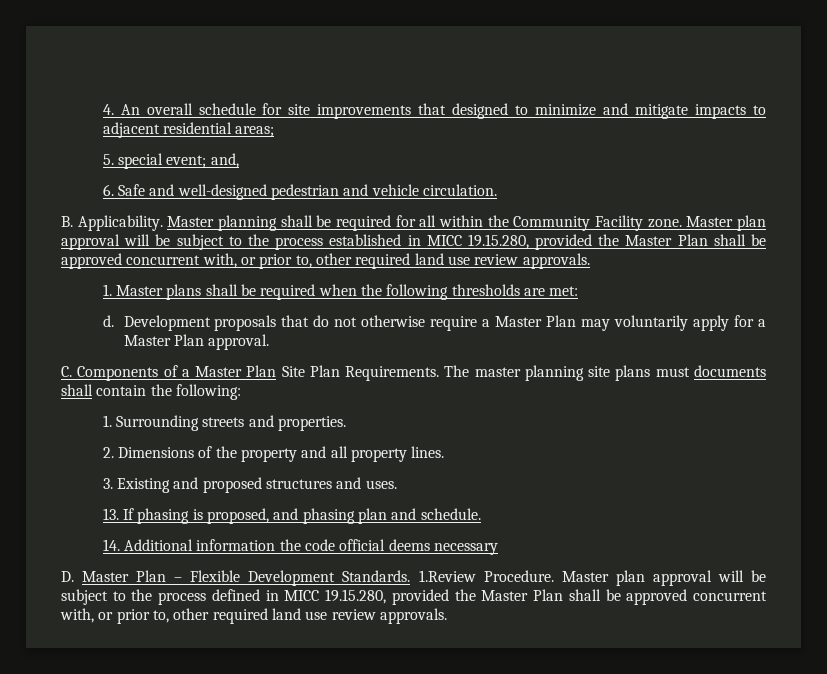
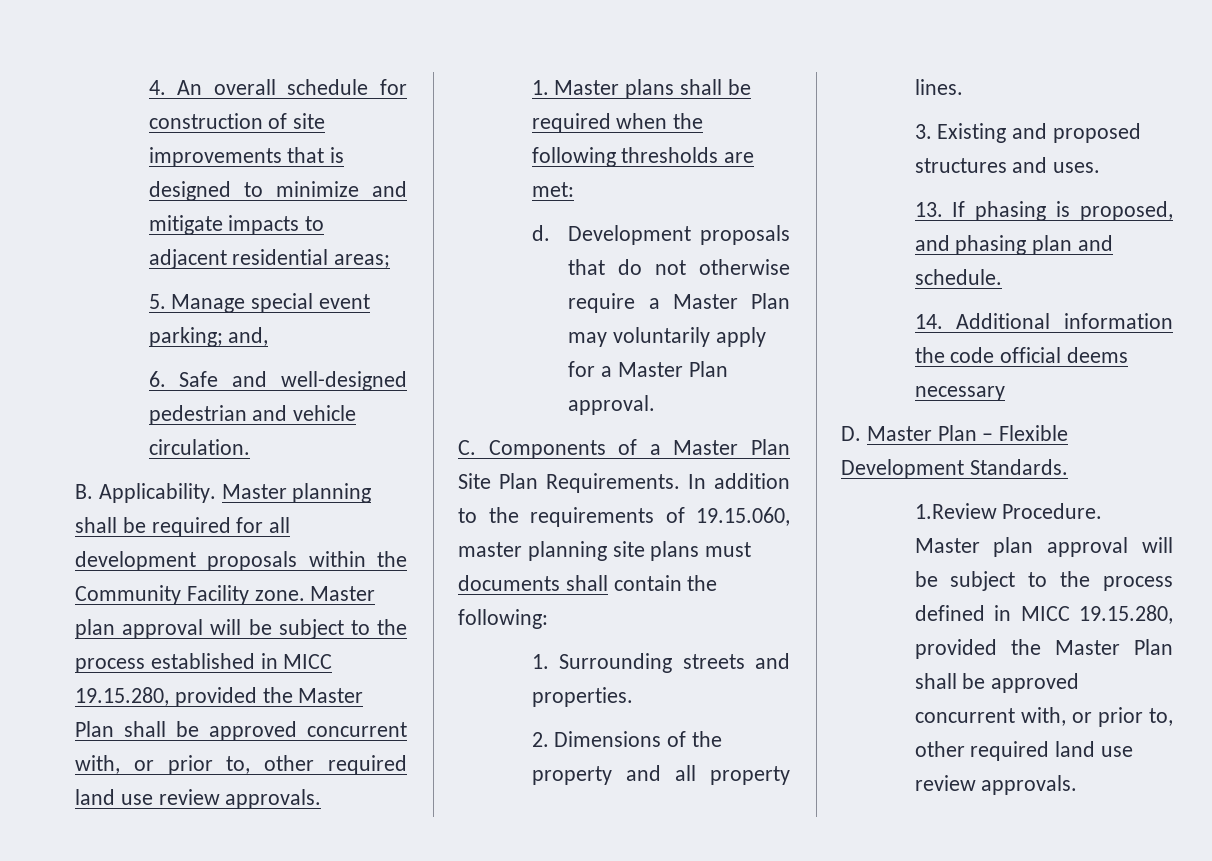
- 4. An overall schedule for site improvements that designed to minimize and mitigate impacts to adjacent residential areas;
+ 4. An overall schedule for construction of site improvements that is designed to minimize and mitigate impacts to adjacent residential areas;
- 5. special event; and,
+ 5. Manage special event parking; and,
- Master planning shall be required for all within the Community Facility zone.
+ Master planning shall be required for all development proposals within the Community Facility zone.
- The master planning site plans must documents shall contain the following:
+ In addition to the requirements of 19.15.060, master planning site plans must documents shall contain the following:
- D. Master Plan – Flexible Development Standards. 1.Review Procedure.
+ D. Master Plan – Flexible Development Standards.
+ 1.Review Procedure.

